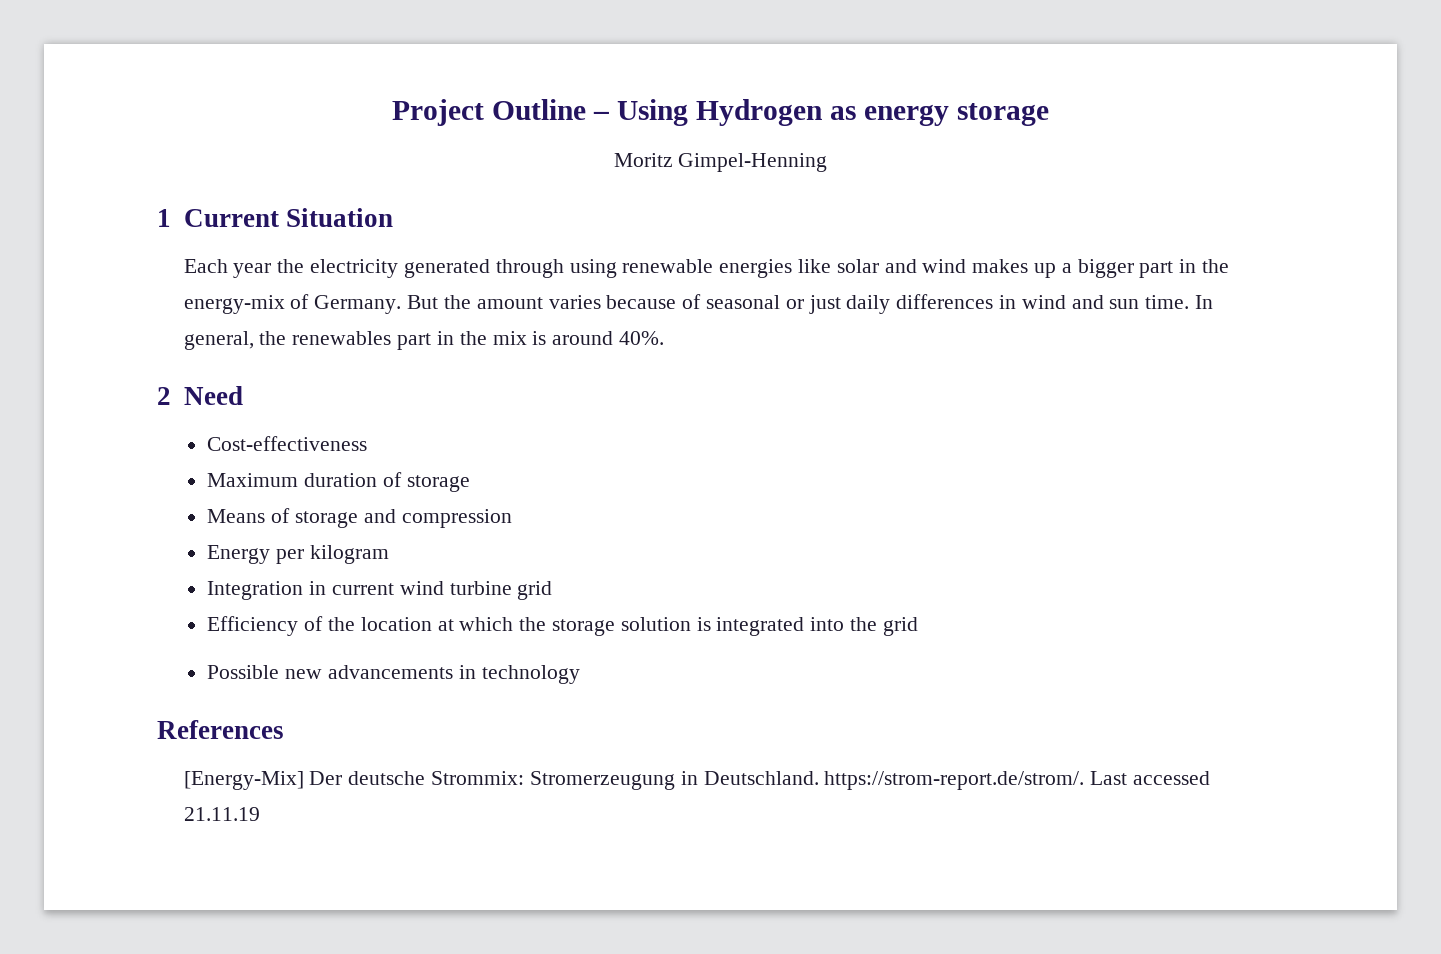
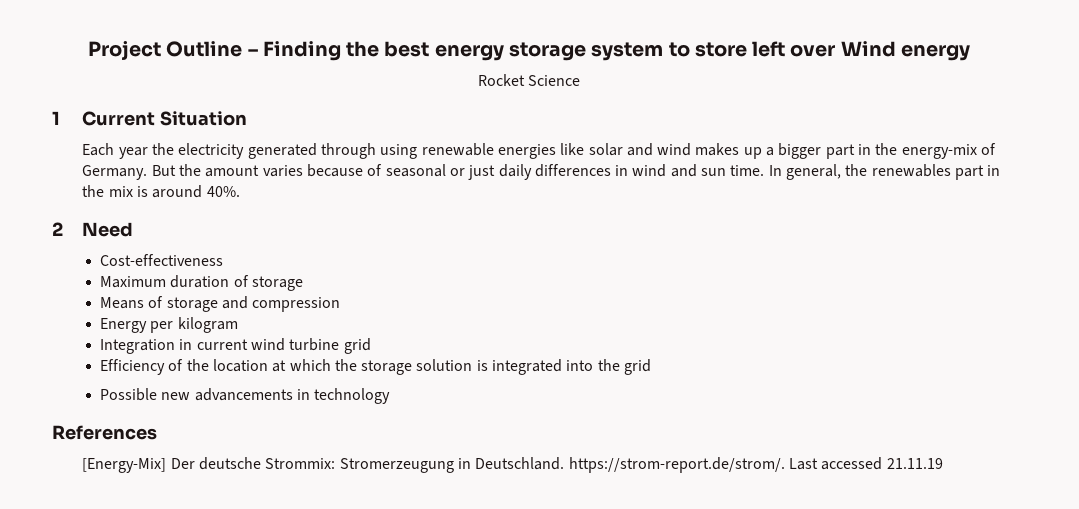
- Project Outline – Using Hydrogen as energy storage
- Moritz Gimpel-Henning
+ Project Outline – Finding the best energy storage system to store left over Wind energy
+ Rocket Science

